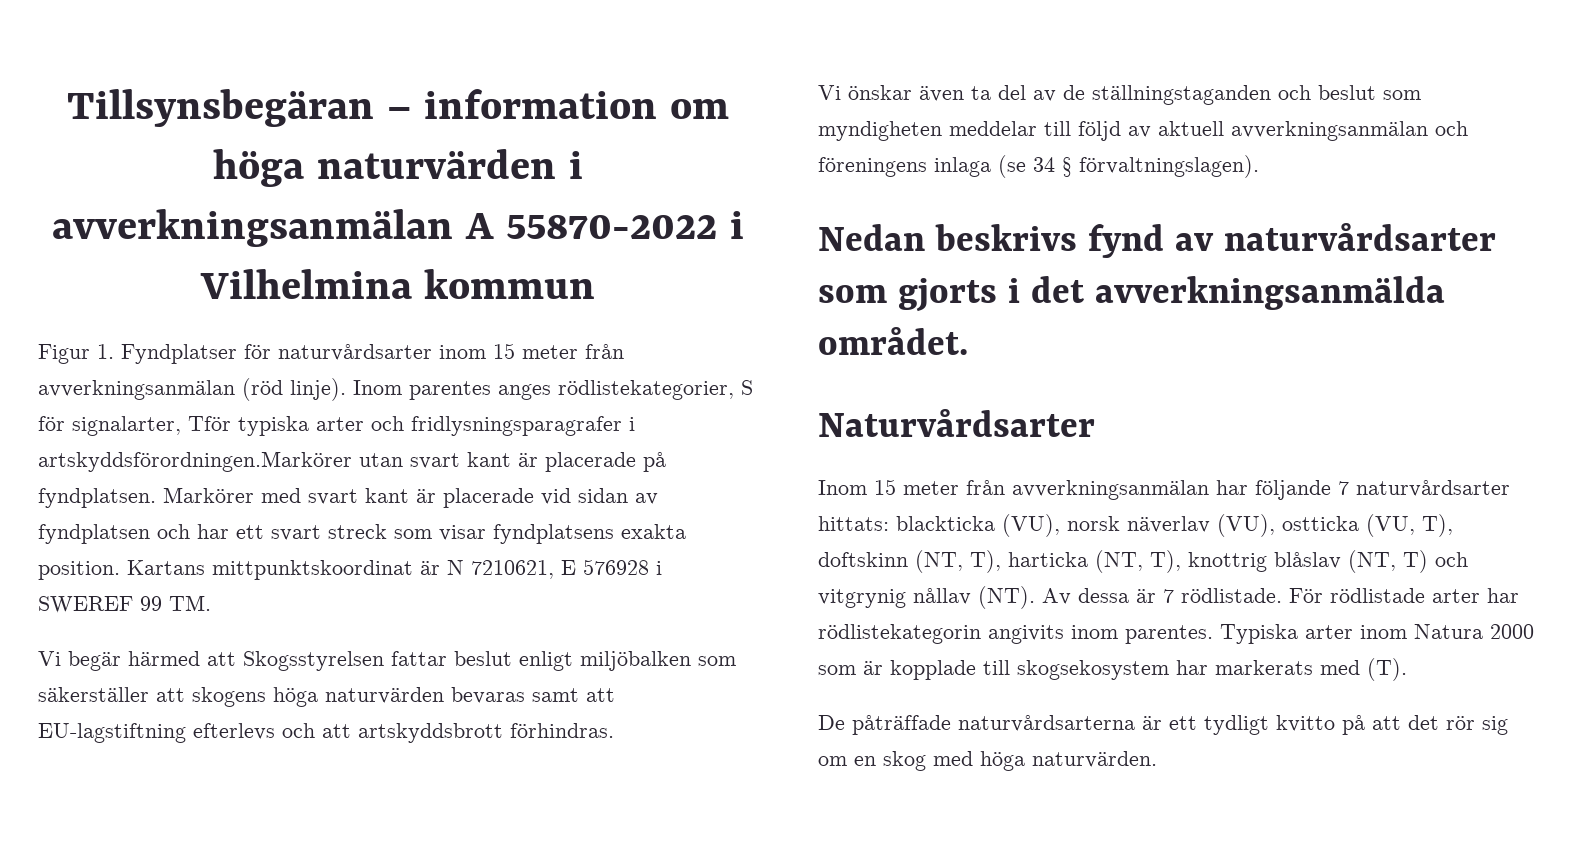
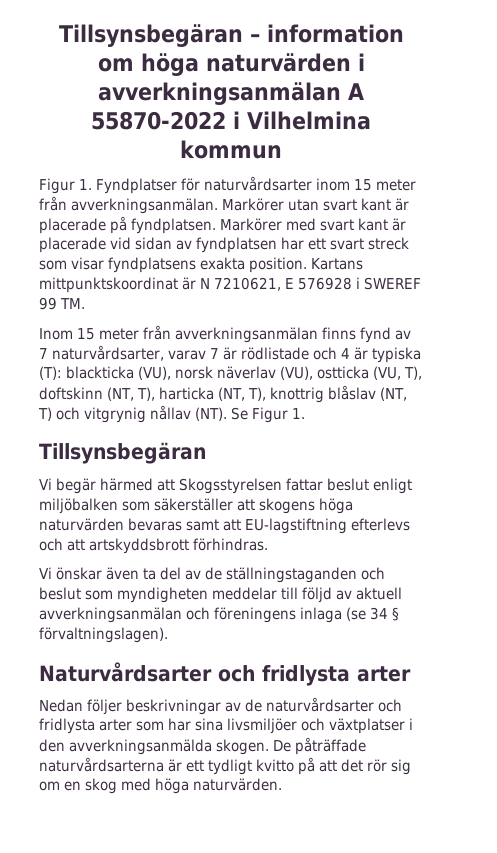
- Figur 1. Fyndplatser för naturvårdsarter inom 15 meter från avverkningsanmälan (röd linje). Inom parentes anges rödlistekategorier, S för signalarter, Tför typiska arter och fridlysningsparagrafer i artskyddsförordningen.Markörer utan svart kant är placerade på fyndplatsen.
+ Figur 1. Fyndplatser för naturvårdsarter inom 15 meter från avverkningsanmälan. Markörer utan svart kant är placerade på fyndplatsen.
- Markörer med svart kant är placerade vid sidan av fyndplatsen och har ett svart streck som visar fyndplatsens exakta position.
+ Markörer med svart kant är placerade vid sidan av fyndplatsen har ett svart streck som visar fyndplatsens exakta position.
+ Inom 15 meter från avverkningsanmälan finns fynd av 7 naturvårdsarter, varav 7 är rödlistade och 4 är typiska (T): blackticka (VU), norsk näverlav (VU), ostticka (VU, T), doftskinn (NT, T), harticka (NT, T), knottrig blåslav (NT, T) och vitgrynig nållav (NT). Se Figur 1.
+ Tillsynsbegäran
- Nedan beskrivs fynd av naturvårdsarter som gjorts i det avverkningsanmälda området.
- Naturvårdsarter
- Inom 15 meter från avverkningsanmälan har följande 7 naturvårdsarter hittats: blackticka (VU), norsk näverlav (VU), ostticka (VU, T), doftskinn (NT, T), harticka (NT, T), knottrig blåslav (NT, T) och vitgrynig nållav (NT). Av dessa är 7 rödlistade. För rödlistade arter har rödlistekategorin angivits inom parentes. Typiska arter inom Natura 2000 som är kopplade till skogsekosystem har markerats med (T).
- De påträffade naturvårdsarterna är ett tydligt kvitto på att det rör sig om en skog med höga naturvärden.
+ Naturvårdsarter och fridlysta arter
+ Nedan följer beskrivningar av de naturvårdsarter och fridlysta arter som har sina livsmiljöer och växtplatser i den avverkningsanmälda skogen. De påträffade naturvårdsarterna är ett tydligt kvitto på att det rör sig om en skog med höga naturvärden.

